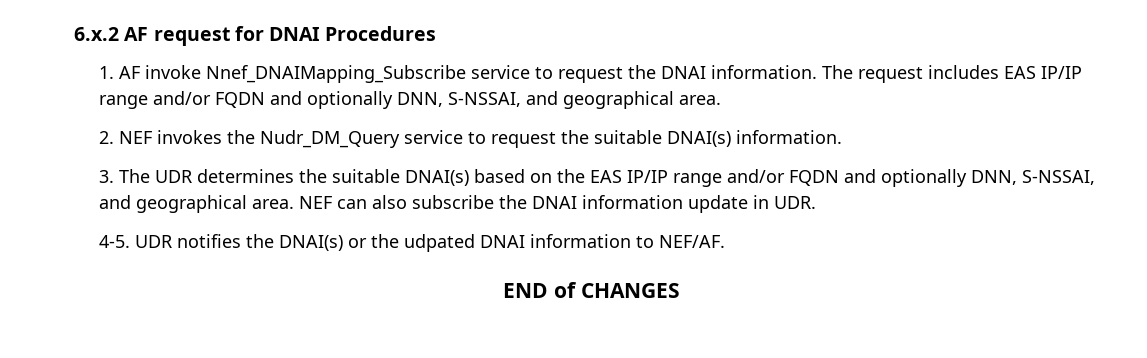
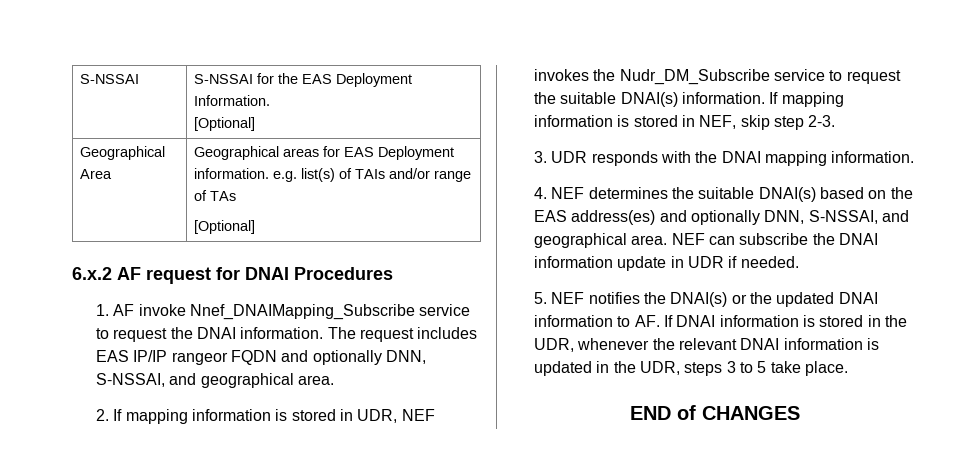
+ S-NSSAI | S-NSSAI for the EAS Deployment Information.
+ [Optional]
+ Geographical Area | Geographical areas for EAS Deployment information. e.g. list(s) of TAIs and/or range of TAs
+ [Optional]
- The request includes EAS IP/IP range and/or FQDN and optionally DNN, S-NSSAI, and geographical area.
+ The request includes EAS IP/IP rangeor FQDN and optionally DNN, S-NSSAI, and geographical area.
- 2. NEF invokes the Nudr_DM_Query service to request the suitable DNAI(s) information.
- 3. The UDR determines the suitable DNAI(s) based on the EAS IP/IP range and/or FQDN and optionally DNN, S-NSSAI, and geographical area.
+ 2. If mapping information is stored in UDR, NEF invokes the Nudr_DM_Subscribe service to request the suitable DNAI(s) information. If mapping information is stored in NEF, skip step 2-3.
+ 3. UDR responds with the DNAI mapping information.
+ 4. NEF determines the suitable DNAI(s) based on the EAS address(es) and optionally DNN, S-NSSAI, and geographical area.
- NEF can also subscribe the DNAI information update in UDR.
- 4-5. UDR notifies the DNAI(s) or the udpated DNAI information to NEF/AF.
+ NEF can subscribe the DNAI information update in UDR if needed.
+ 5. NEF notifies the DNAI(s) or the updated DNAI information to AF. If DNAI information is stored in the UDR, whenever the relevant DNAI information is updated in the UDR, steps 3 to 5 take place.

